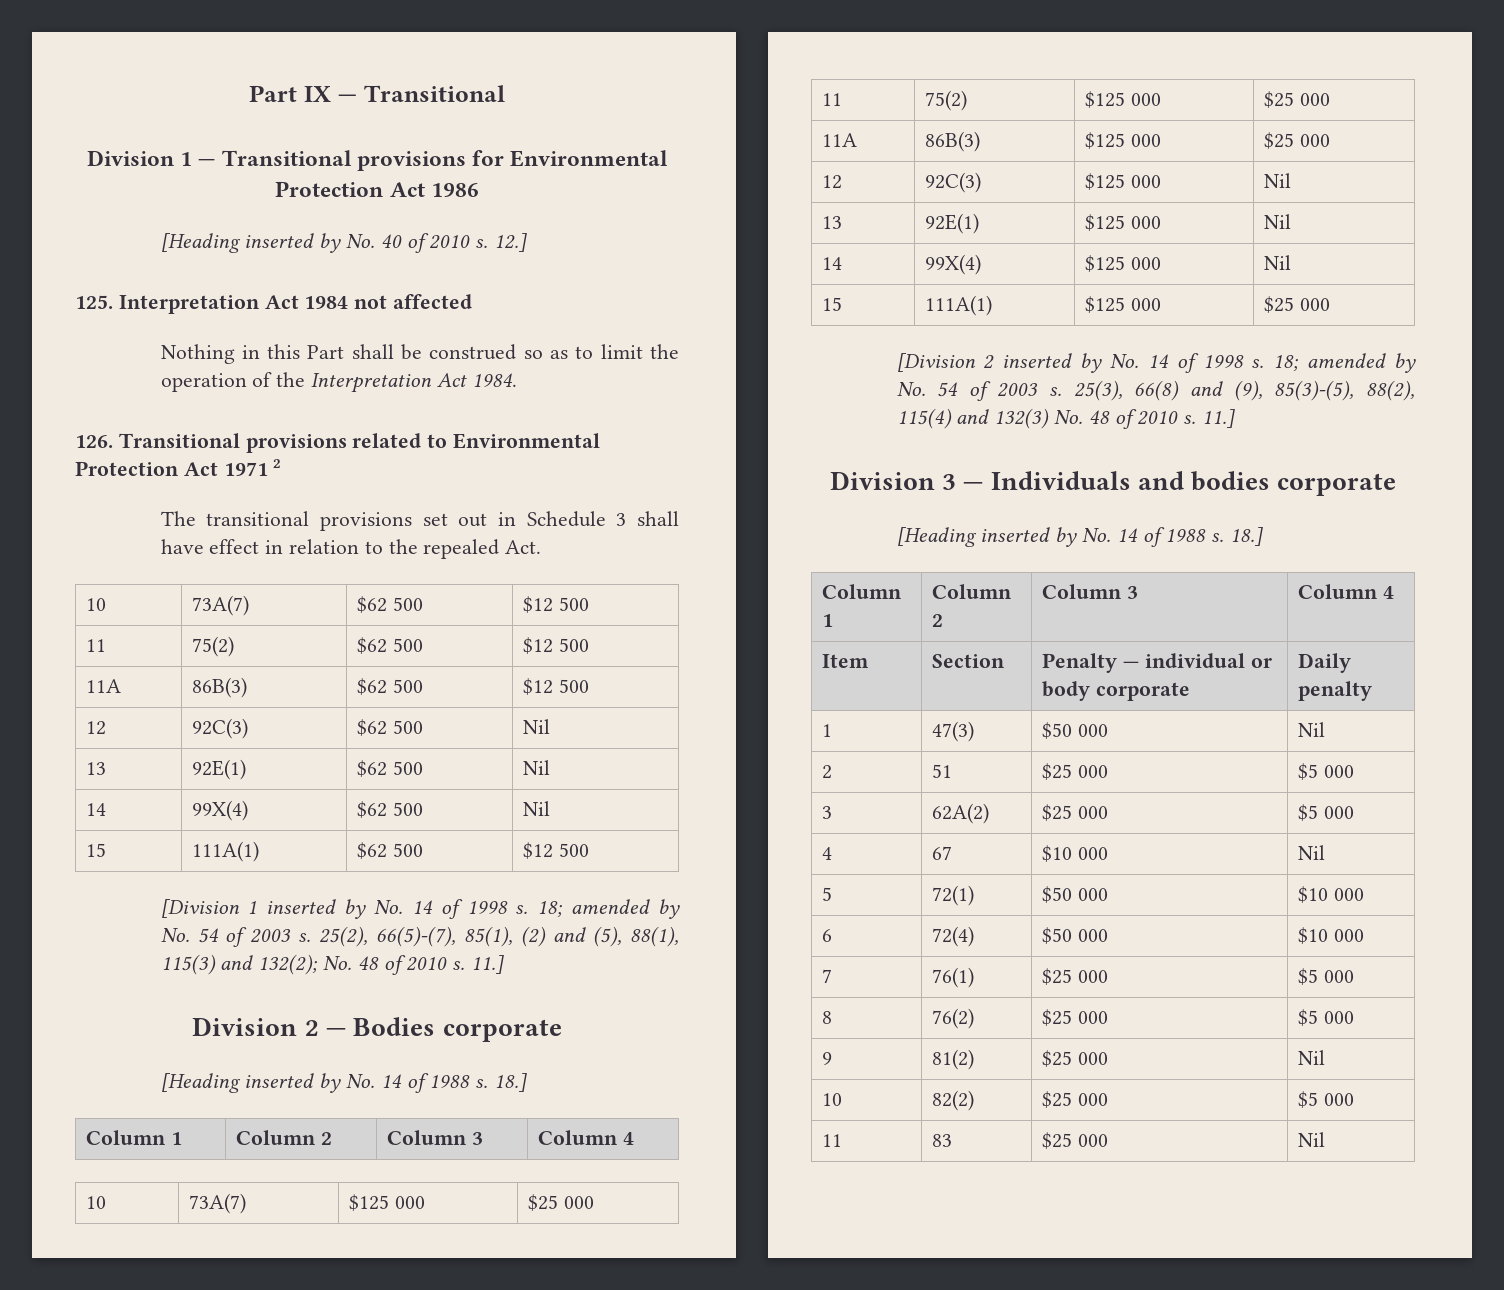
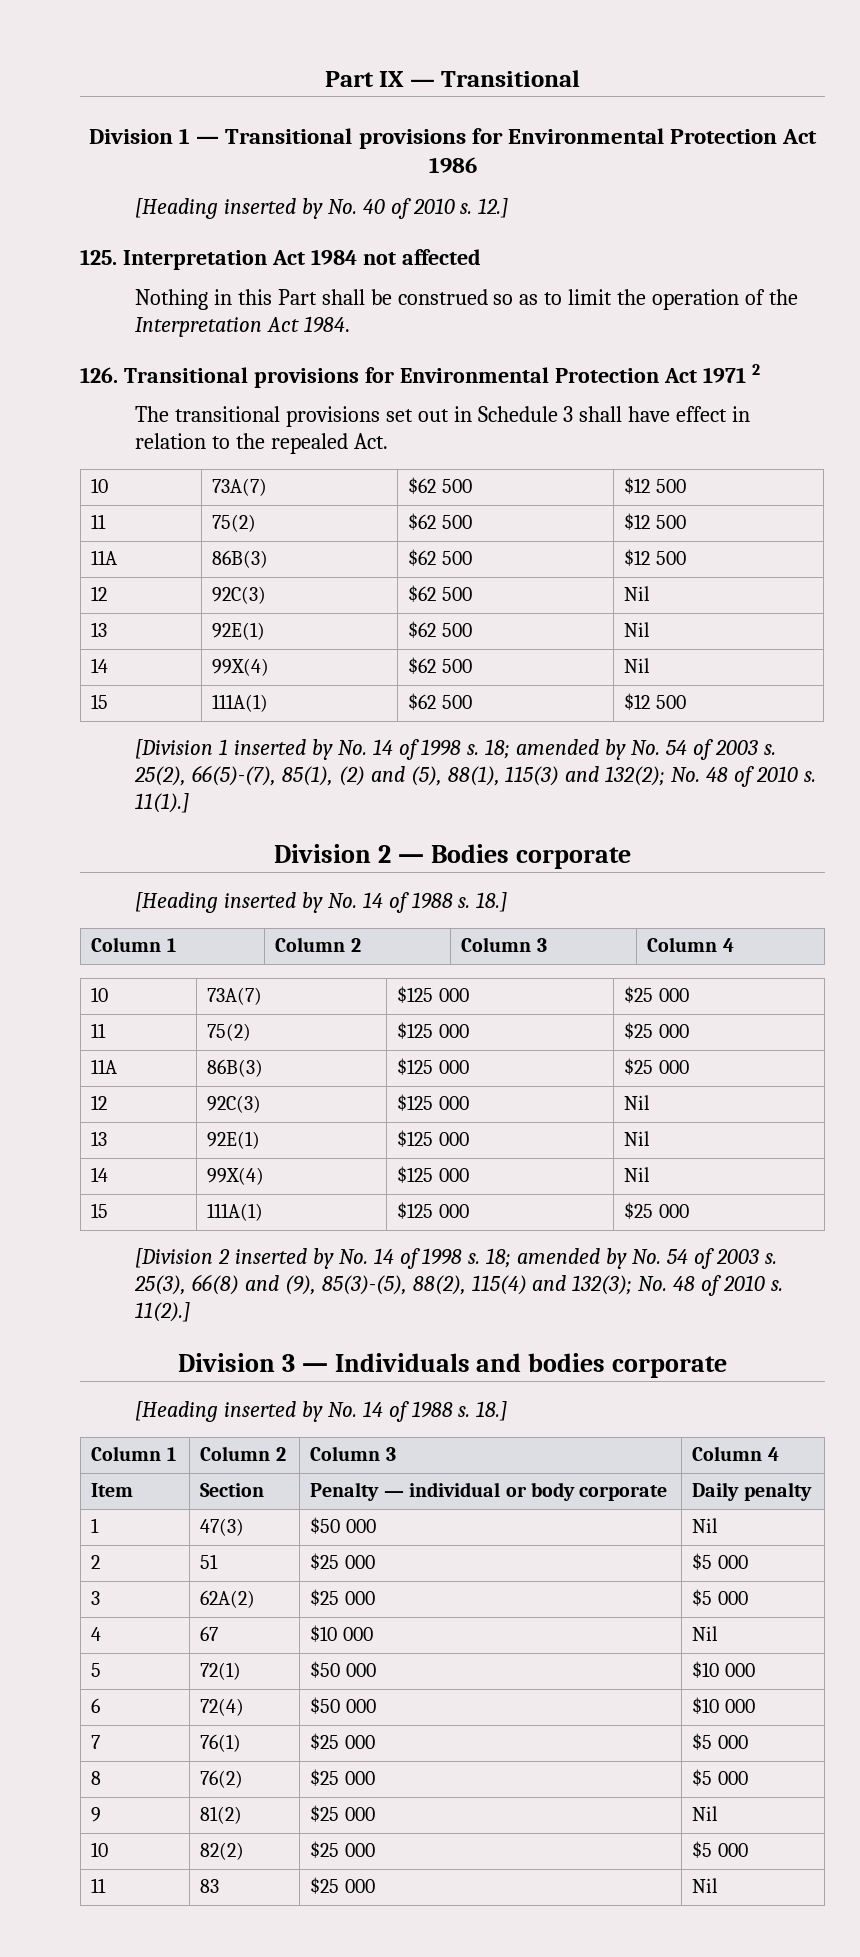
- 126. Transitional provisions related to Environmental Protection Act 1971 2
+ 126. Transitional provisions for Environmental Protection Act 1971 2
- 25(2), 66(5)-(7), 85(1), (2) and (5), 88(1), 115(3) and 132(2); No. 48 of 2010 s. 11.]
+ 25(2), 66(5)-(7), 85(1), (2) and (5), 88(1), 115(3) and 132(2); No. 48 of 2010 s. 11(1).]
- 25(3), 66(8) and (9), 85(3)-(5), 88(2), 115(4) and 132(3) No. 48 of 2010 s. 11.]
+ 25(3), 66(8) and (9), 85(3)-(5), 88(2), 115(4) and 132(3); No. 48 of 2010 s. 11(2).]

